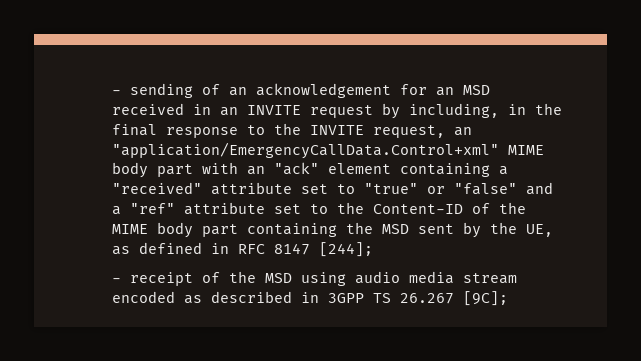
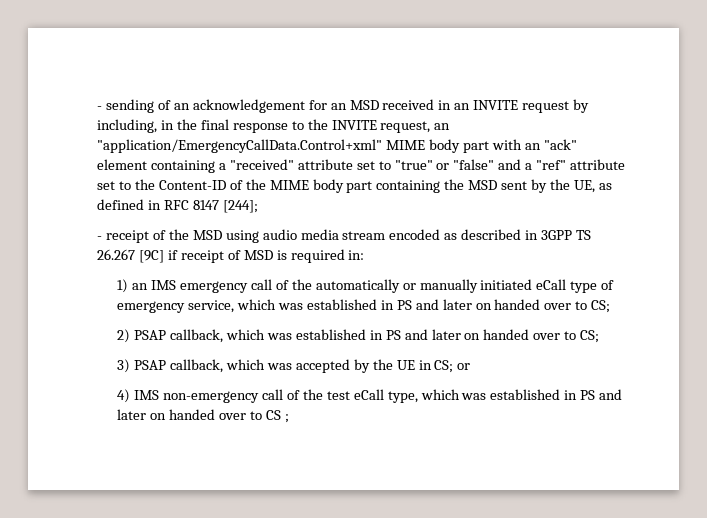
- - receipt of the MSD using audio media stream encoded as described in 3GPP TS 26.267 [9C];
+ - receipt of the MSD using audio media stream encoded as described in 3GPP TS 26.267 [9C] if receipt of MSD is required in:
+ 1) an IMS emergency call of the automatically or manually initiated eCall type of emergency service, which was established in PS and later on handed over to CS;
+ 2) PSAP callback, which was established in PS and later on handed over to CS;
+ 3) PSAP callback, which was accepted by the UE in CS; or
+ 4) IMS non-emergency call of the test eCall type, which was established in PS and later on handed over to CS ;

